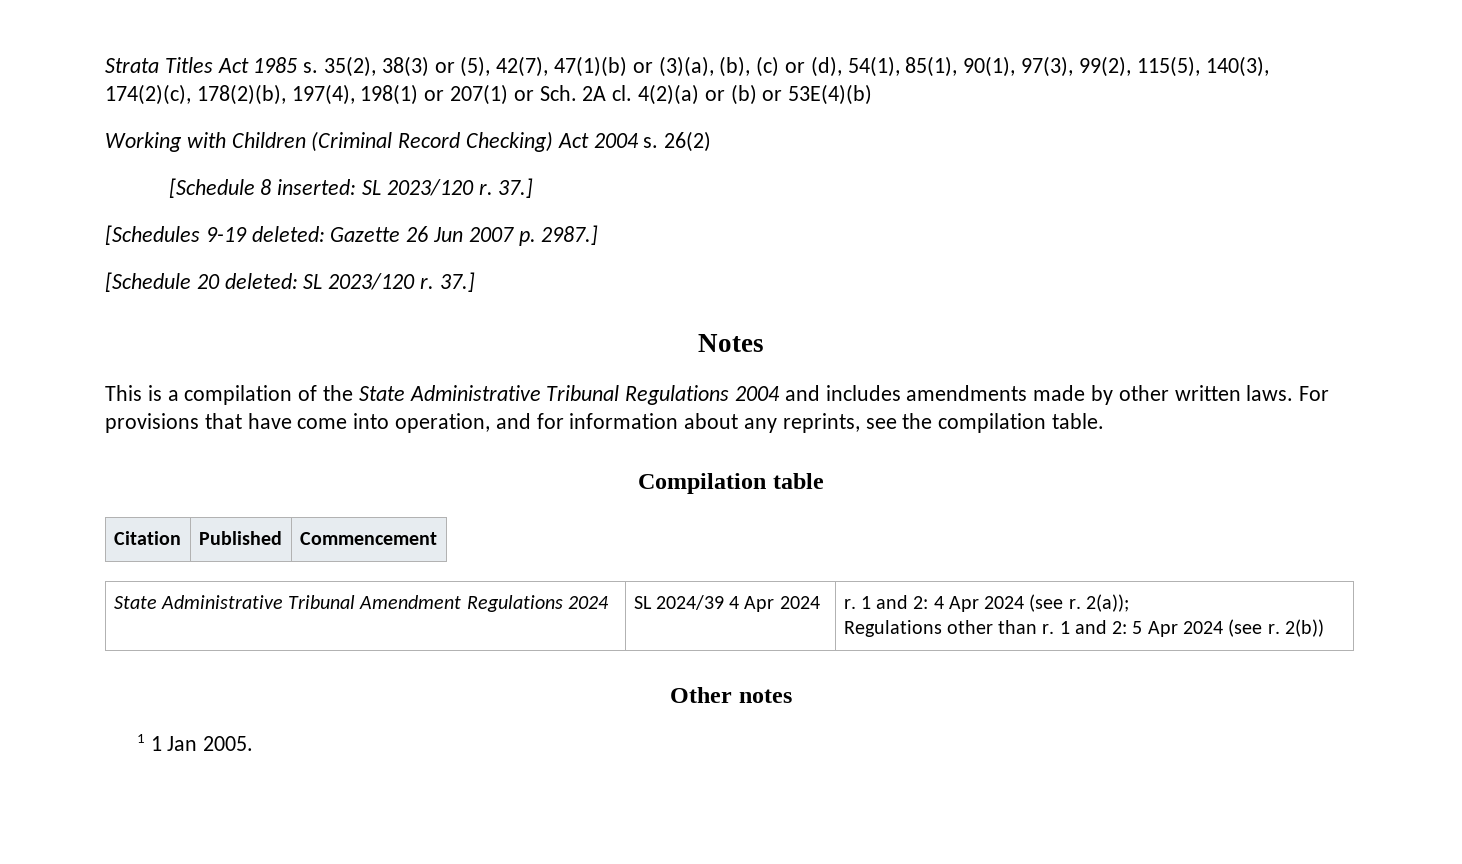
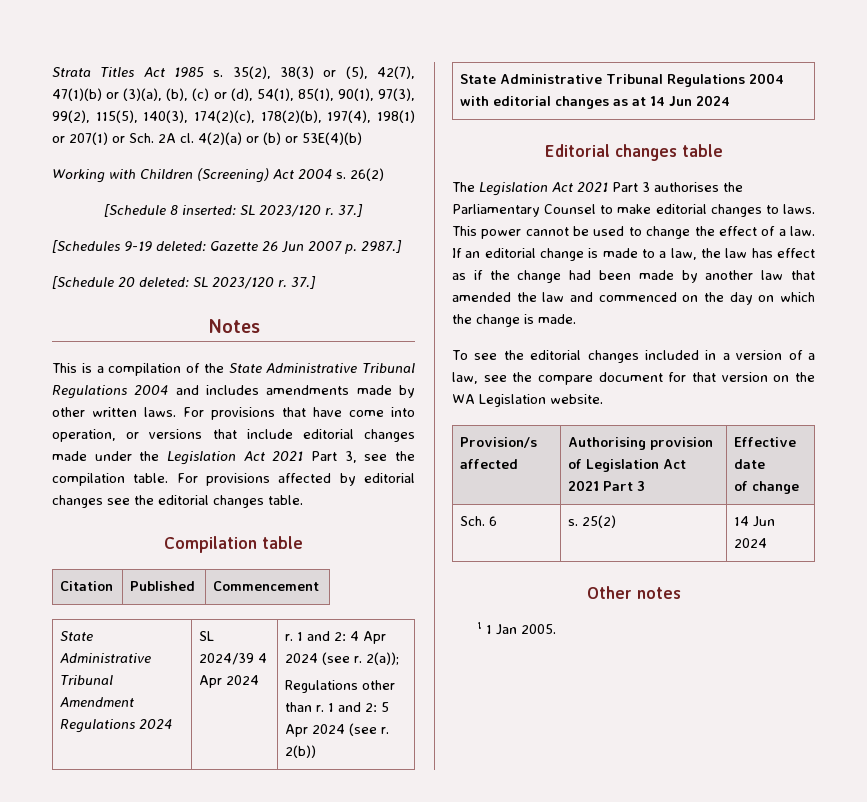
- Working with Children (Criminal Record Checking) Act 2004 s.
+ Working with Children (Screening) Act 2004 s.
- For provisions that have come into operation, and for information about any reprints, see the compilation table.
+ For provisions that have come into operation, or versions that include editorial changes made under the Legislation Act 2021 Part 3, see the compilation table. For provisions affected by editorial changes see the editorial changes table.
+ State Administrative Tribunal Regulations 2004 with editorial changes as at 14 Jun 2024
+ Editorial changes table
+ The Legislation Act 2021 Part 3 authorises the Parliamentary Counsel to make editorial changes to laws. This power cannot be used to change the effect of a law. If an editorial change is made to a law, the law has effect as if the change had been made by another law that amended the law and commenced on the day on which the change is made.
+ To see the editorial changes included in a version of a law, see the compare document for that version on the WA Legislation website.
+ Provision/s affected | Authorising provision of Legislation Act 2021 Part 3 | Effective date
+ of change
+ Sch. 6 | s. 25(2) | 14 Jun 2024

